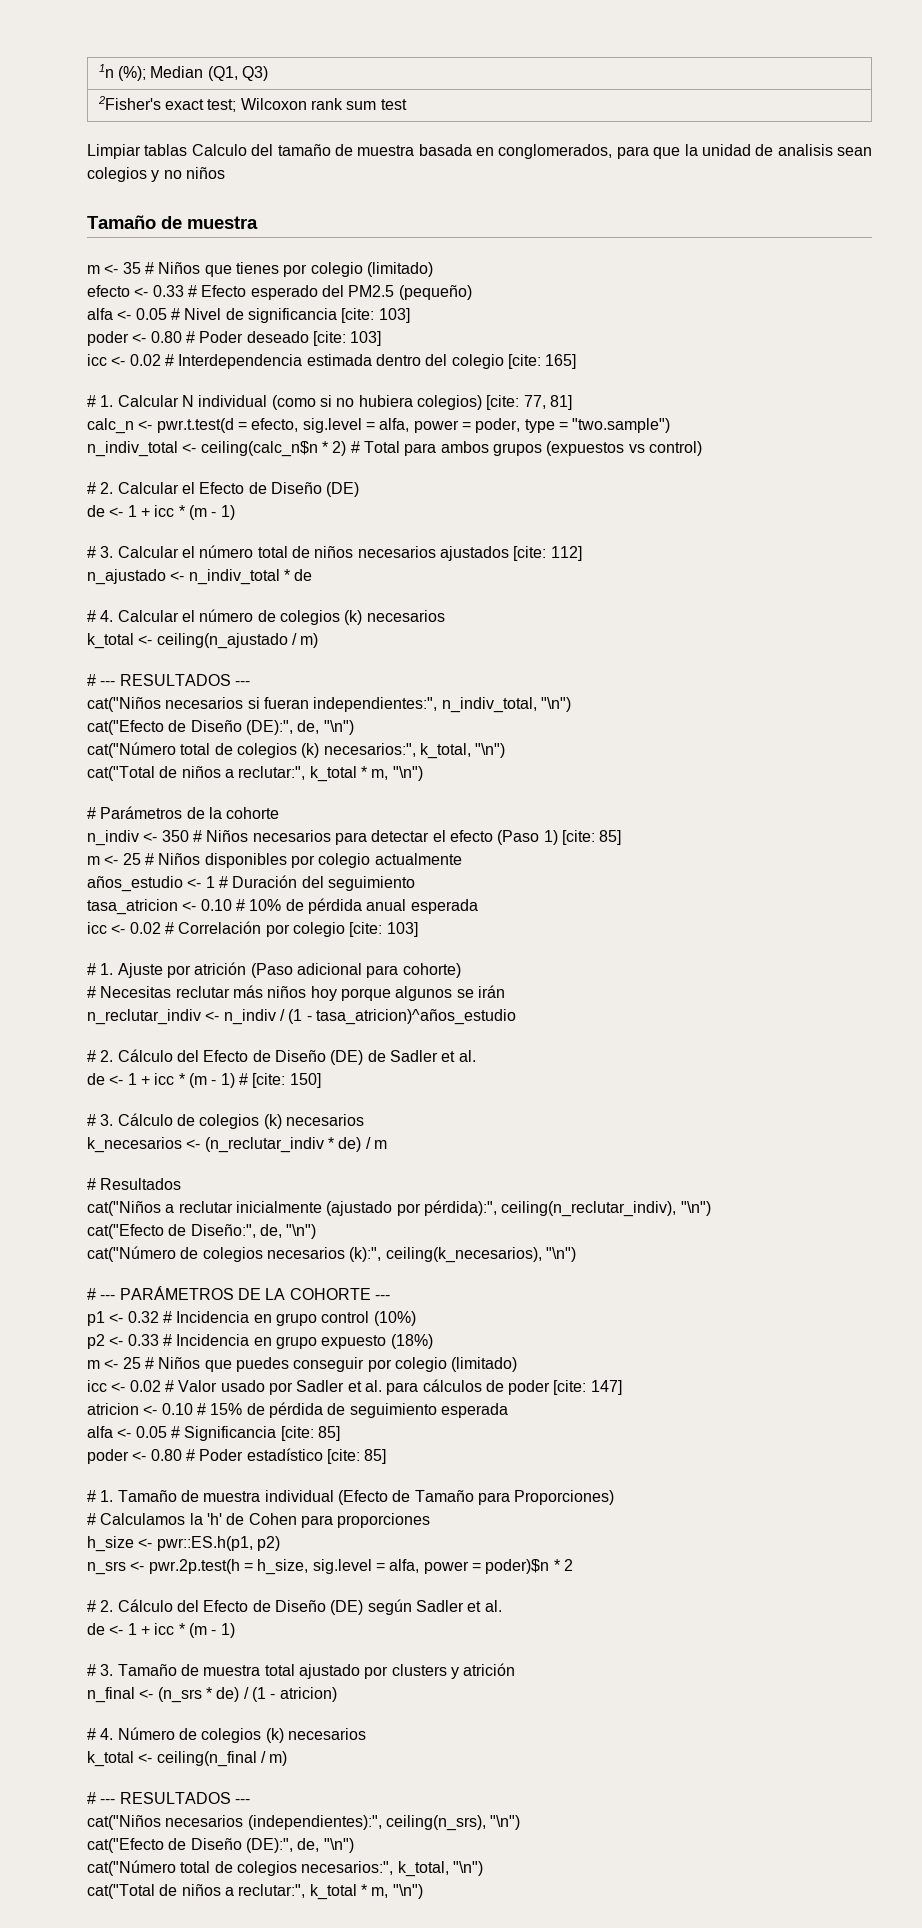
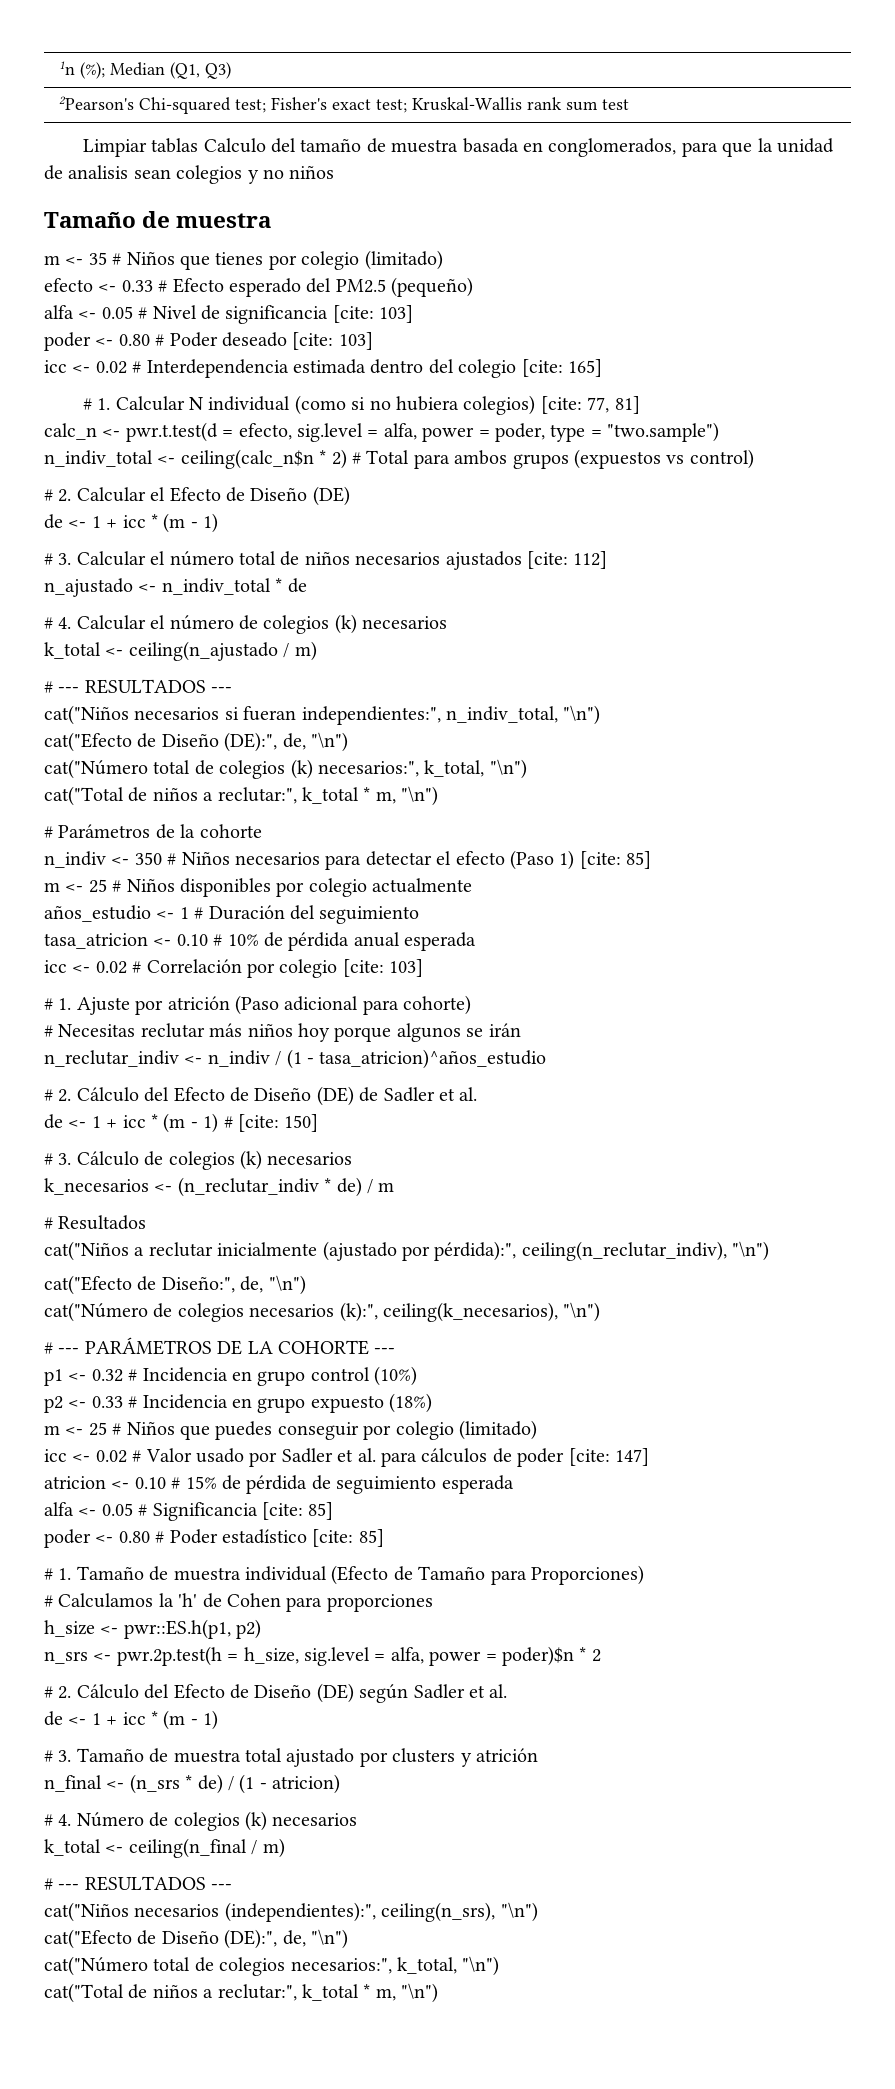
- 2Fisher's exact test; Wilcoxon rank sum test
+ 2Pearson's Chi-squared test; Fisher's exact test; Kruskal-Wallis rank sum test

